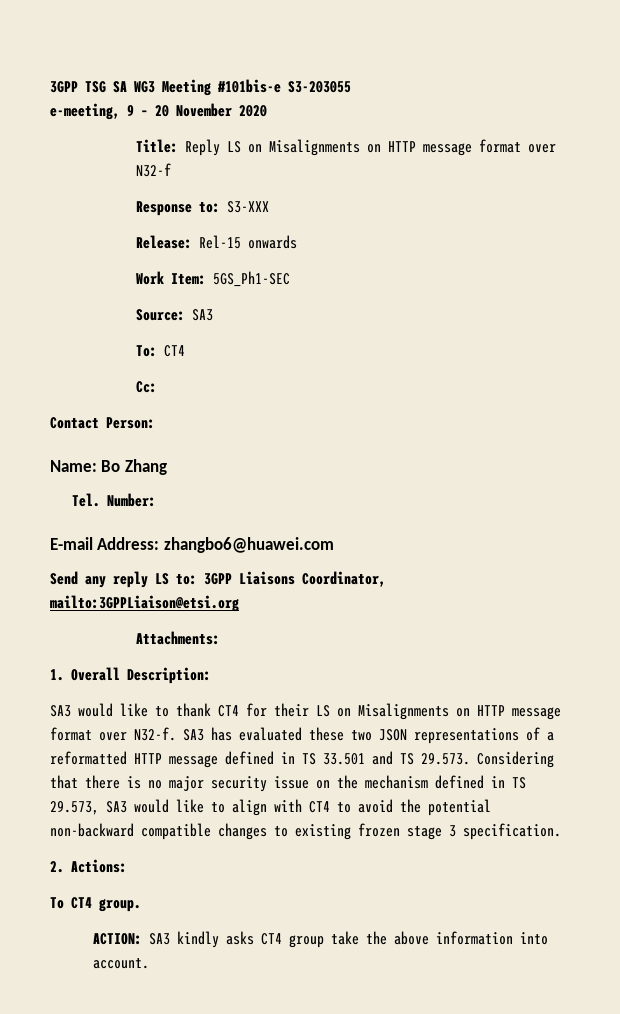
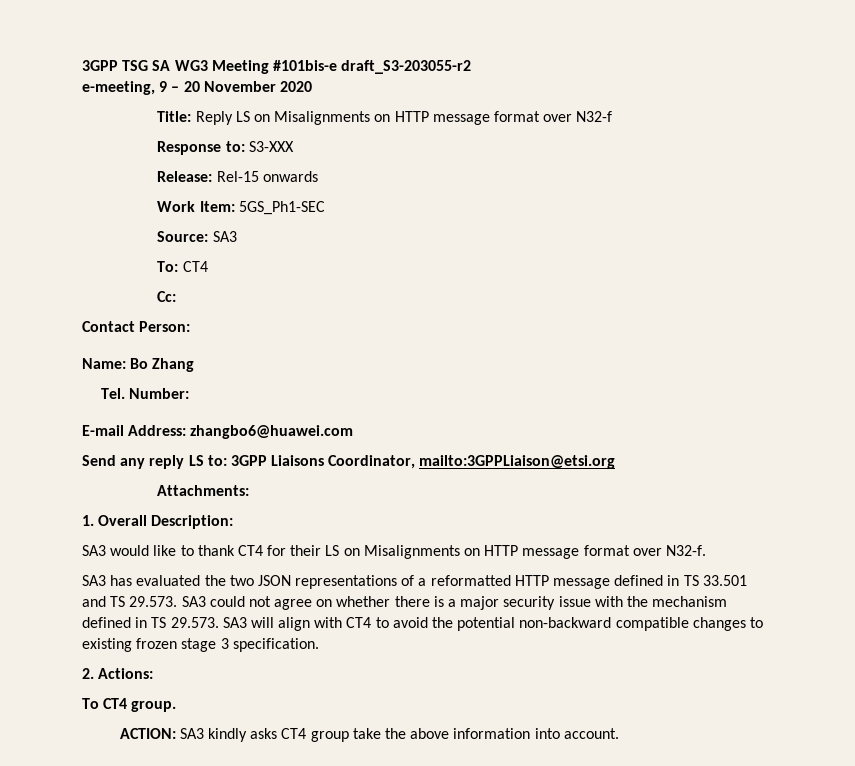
- 3GPP TSG SA WG3 Meeting #101bis-e S3-203055
+ 3GPP TSG SA WG3 Meeting #101bis-e draft_S3-203055-r2
- SA3 would like to thank CT4 for their LS on Misalignments on HTTP message format over N32-f. SA3 has evaluated these two JSON representations of a reformatted HTTP message defined in TS 33.501 and TS 29.573. Considering that there is no major security issue on the mechanism defined in TS 29.573, SA3 would like to align with CT4 to avoid the potential non-backward compatible changes to existing frozen stage 3 specification.
+ SA3 would like to thank CT4 for their LS on Misalignments on HTTP message format over N32-f.
+ SA3 has evaluated the two JSON representations of a reformatted HTTP message defined in TS 33.501 and TS 29.573. SA3 could not agree on whether there is a major security issue with the mechanism defined in TS 29.573. SA3 will align with CT4 to avoid the potential non-backward compatible changes to existing frozen stage 3 specification.

